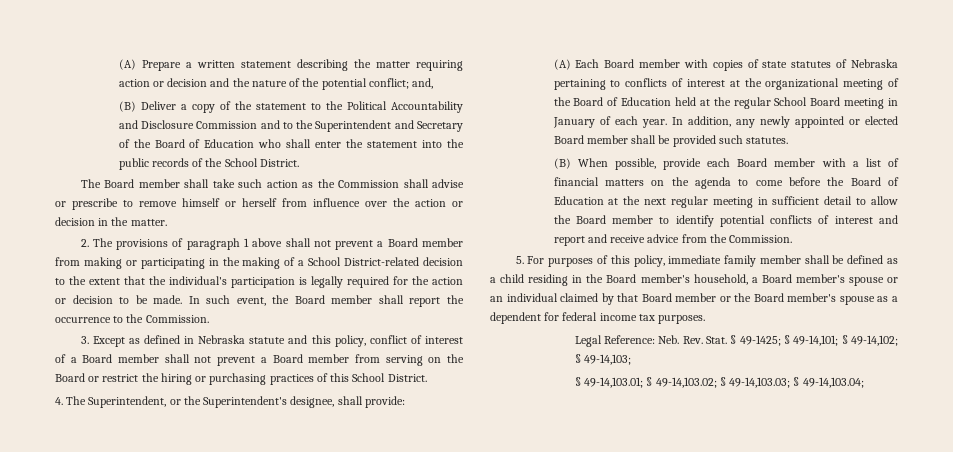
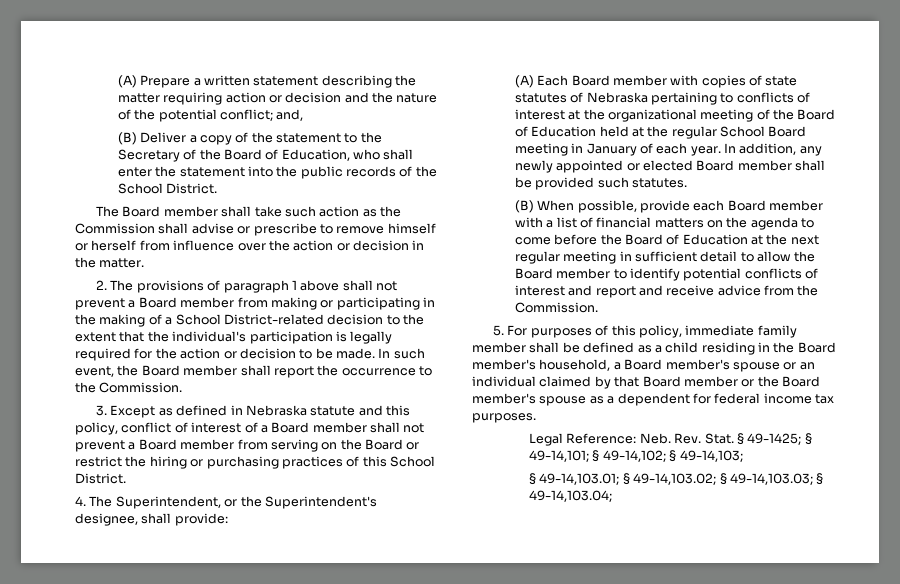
- (B) Deliver a copy of the statement to the Political Accountability and Disclosure Commission and to the Superintendent and Secretary of the Board of Education who shall enter the statement into the public records of the School District.
+ (B) Deliver a copy of the statement to the Secretary of the Board of Education, who shall enter the statement into the public records of the School District.

